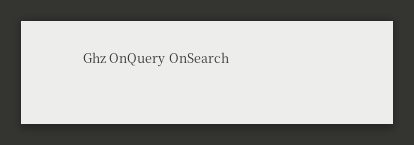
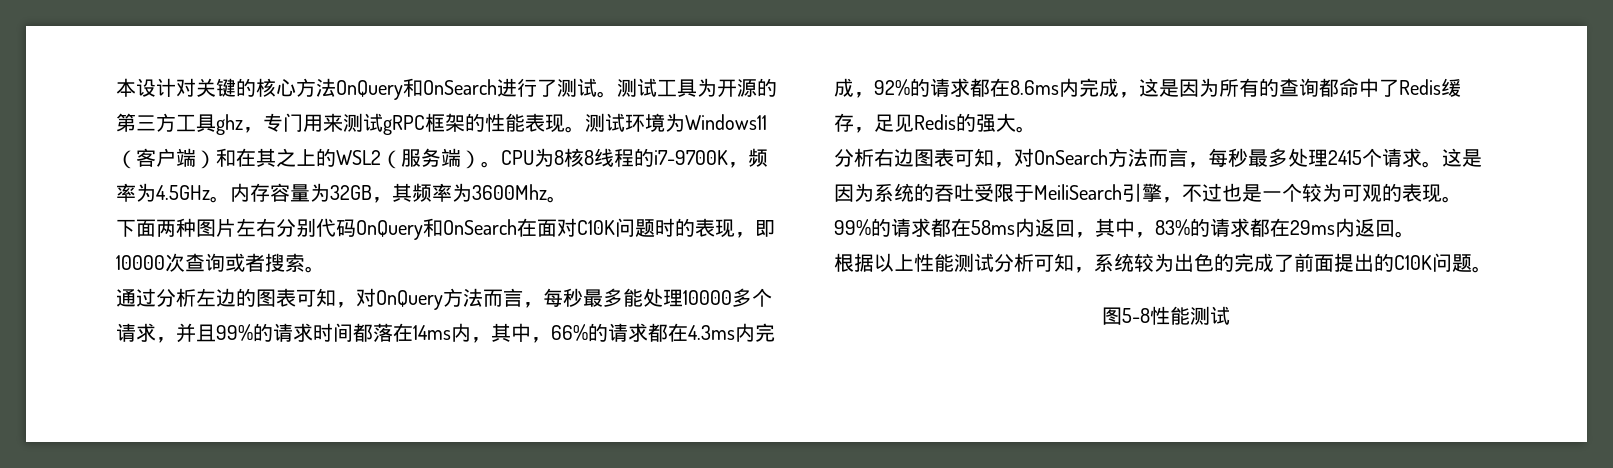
- Ghz OnQuery OnSearch
+ 本设计对关键的核心方法OnQuery和OnSearch进行了测试。测试工具为开源的第三方工具ghz，专门用来测试gRPC框架的性能表现。测试环境为Windows11（客户端）和在其之上的WSL2（服务端）。CPU为8核8线程的i7-9700K，频率为4.5GHz。内存容量为32GB，其频率为3600Mhz。
+ 下面两种图片左右分别代码OnQuery和OnSearch在面对C10K问题时的表现，即10000次查询或者搜索。
+ 通过分析左边的图表可知，对OnQuery方法而言，每秒最多能处理10000多个请求，并且99%的请求时间都落在14ms内，其中，66%的请求都在4.3ms内完成，92%的请求都在8.6ms内完成，这是因为所有的查询都命中了Redis缓存，足见Redis的强大。
+ 分析右边图表可知，对OnSearch方法而言，每秒最多处理2415个请求。这是因为系统的吞吐受限于MeiliSearch引擎，不过也是一个较为可观的表现。99%的请求都在58ms内返回，其中，83%的请求都在29ms内返回。
+ 根据以上性能测试分析可知，系统较为出色的完成了前面提出的C10K问题。
+ 图5-8性能测试

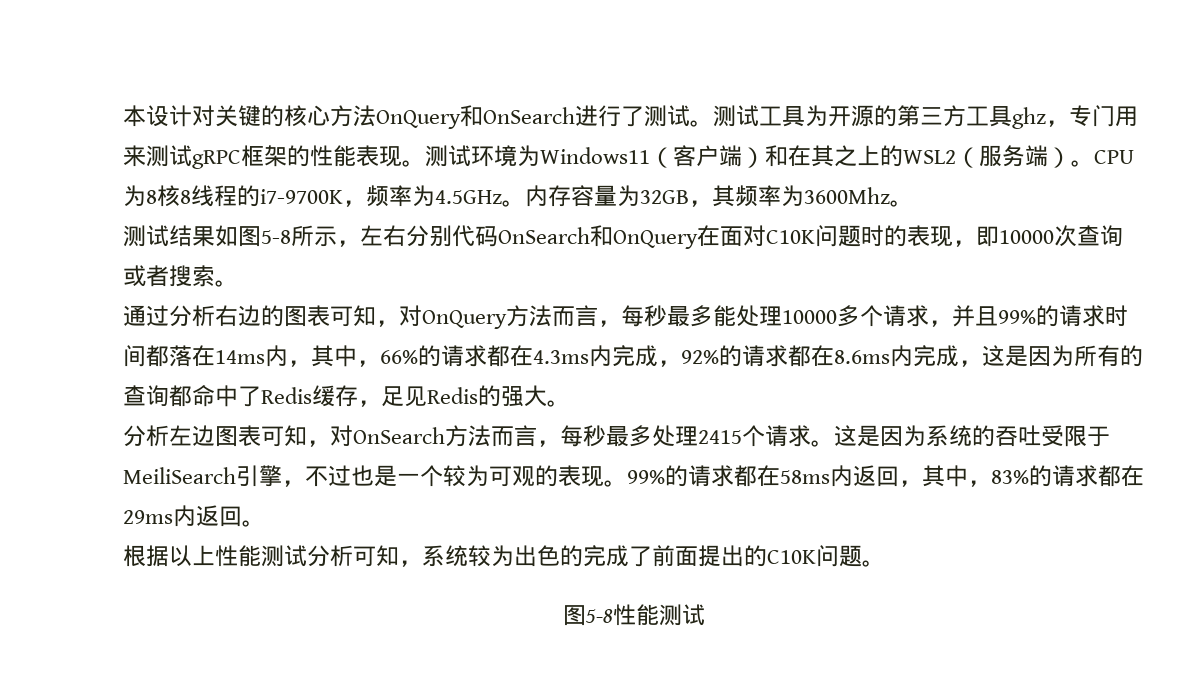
- 下面两种图片左右分别代码OnQuery和OnSearch在面对C10K问题时的表现，即10000次查询或者搜索。
+ 测试结果如图5-8所示，左右分别代码OnSearch和OnQuery在面对C10K问题时的表现，即10000次查询或者搜索。
- 通过分析左边的图表可知，对OnQuery方法而言，每秒最多能处理10000多个请求，并且99%的请求时间都落在14ms内，其中，66%的请求都在4.3ms内完成，92%的请求都在8.6ms内完成，这是因为所有的查询都命中了Redis缓存，足见Redis的强大。
+ 通过分析右边的图表可知，对OnQuery方法而言，每秒最多能处理10000多个请求，并且99%的请求时间都落在14ms内，其中，66%的请求都在4.3ms内完成，92%的请求都在8.6ms内完成，这是因为所有的查询都命中了Redis缓存，足见Redis的强大。
- 分析右边图表可知，对OnSearch方法而言，每秒最多处理2415个请求。
+ 分析左边图表可知，对OnSearch方法而言，每秒最多处理2415个请求。

